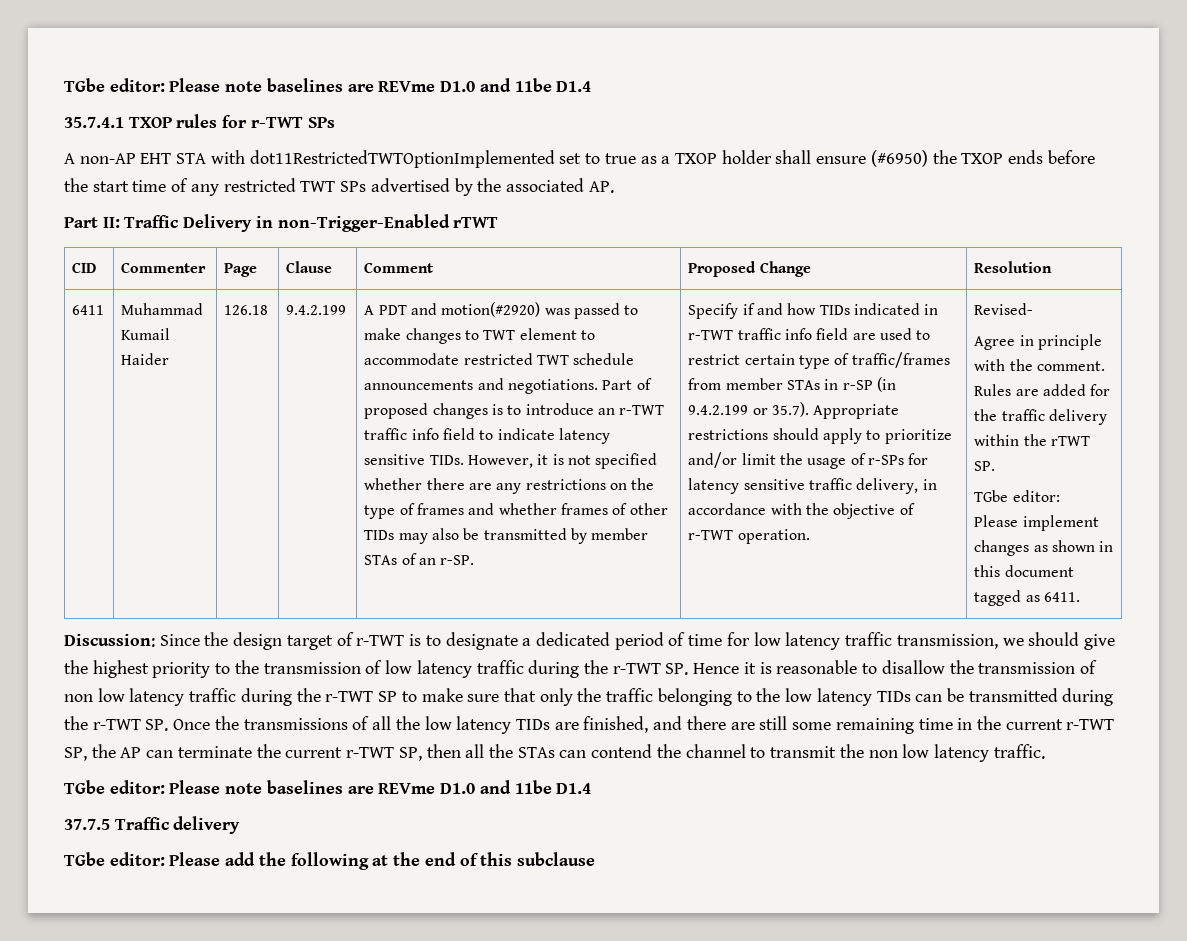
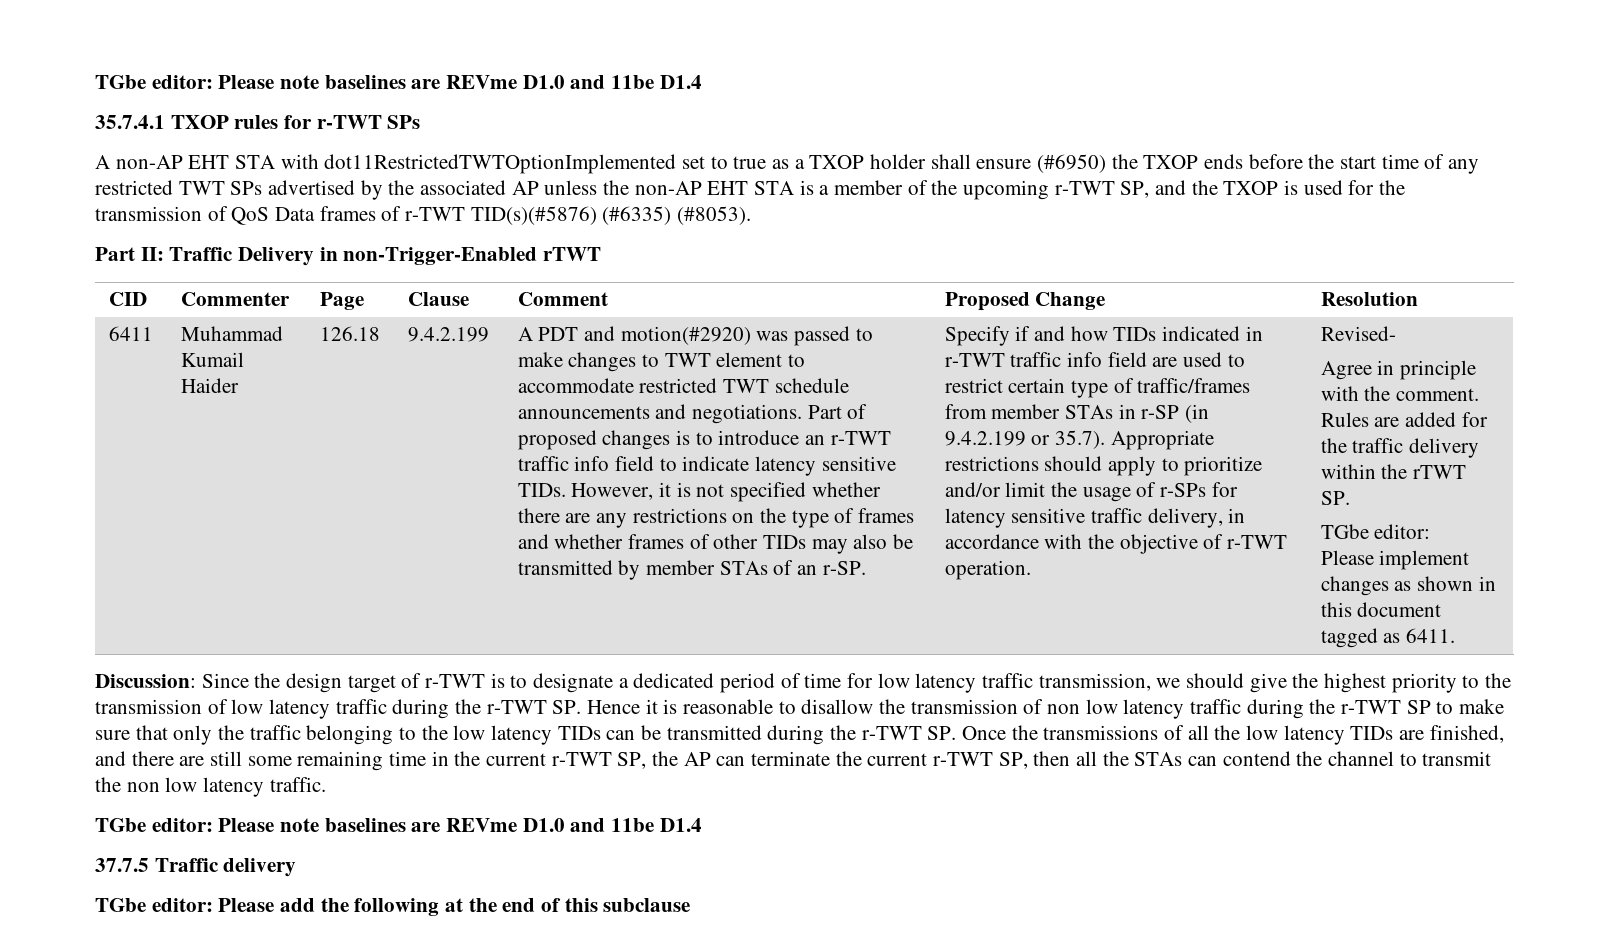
- A non-AP EHT STA with dot11RestrictedTWTOptionImplemented set to true as a TXOP holder shall ensure (#6950) the TXOP ends before the start time of any restricted TWT SPs advertised by the associated AP.
+ A non-AP EHT STA with dot11RestrictedTWTOptionImplemented set to true as a TXOP holder shall ensure (#6950) the TXOP ends before the start time of any restricted TWT SPs advertised by the associated AP unless the non-AP EHT STA is a member of the upcoming r-TWT SP, and the TXOP is used for the transmission of QoS Data frames of r-TWT TID(s)(#5876) (#6335) (#8053).

